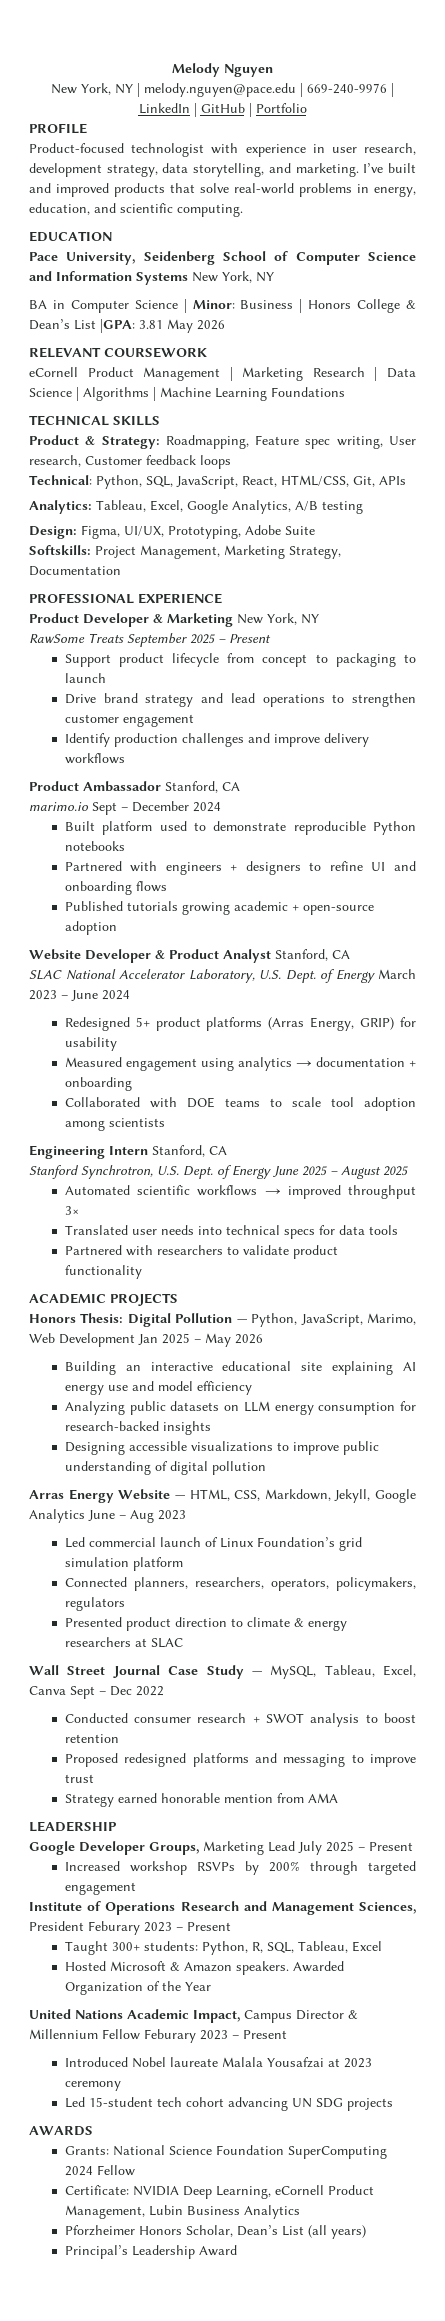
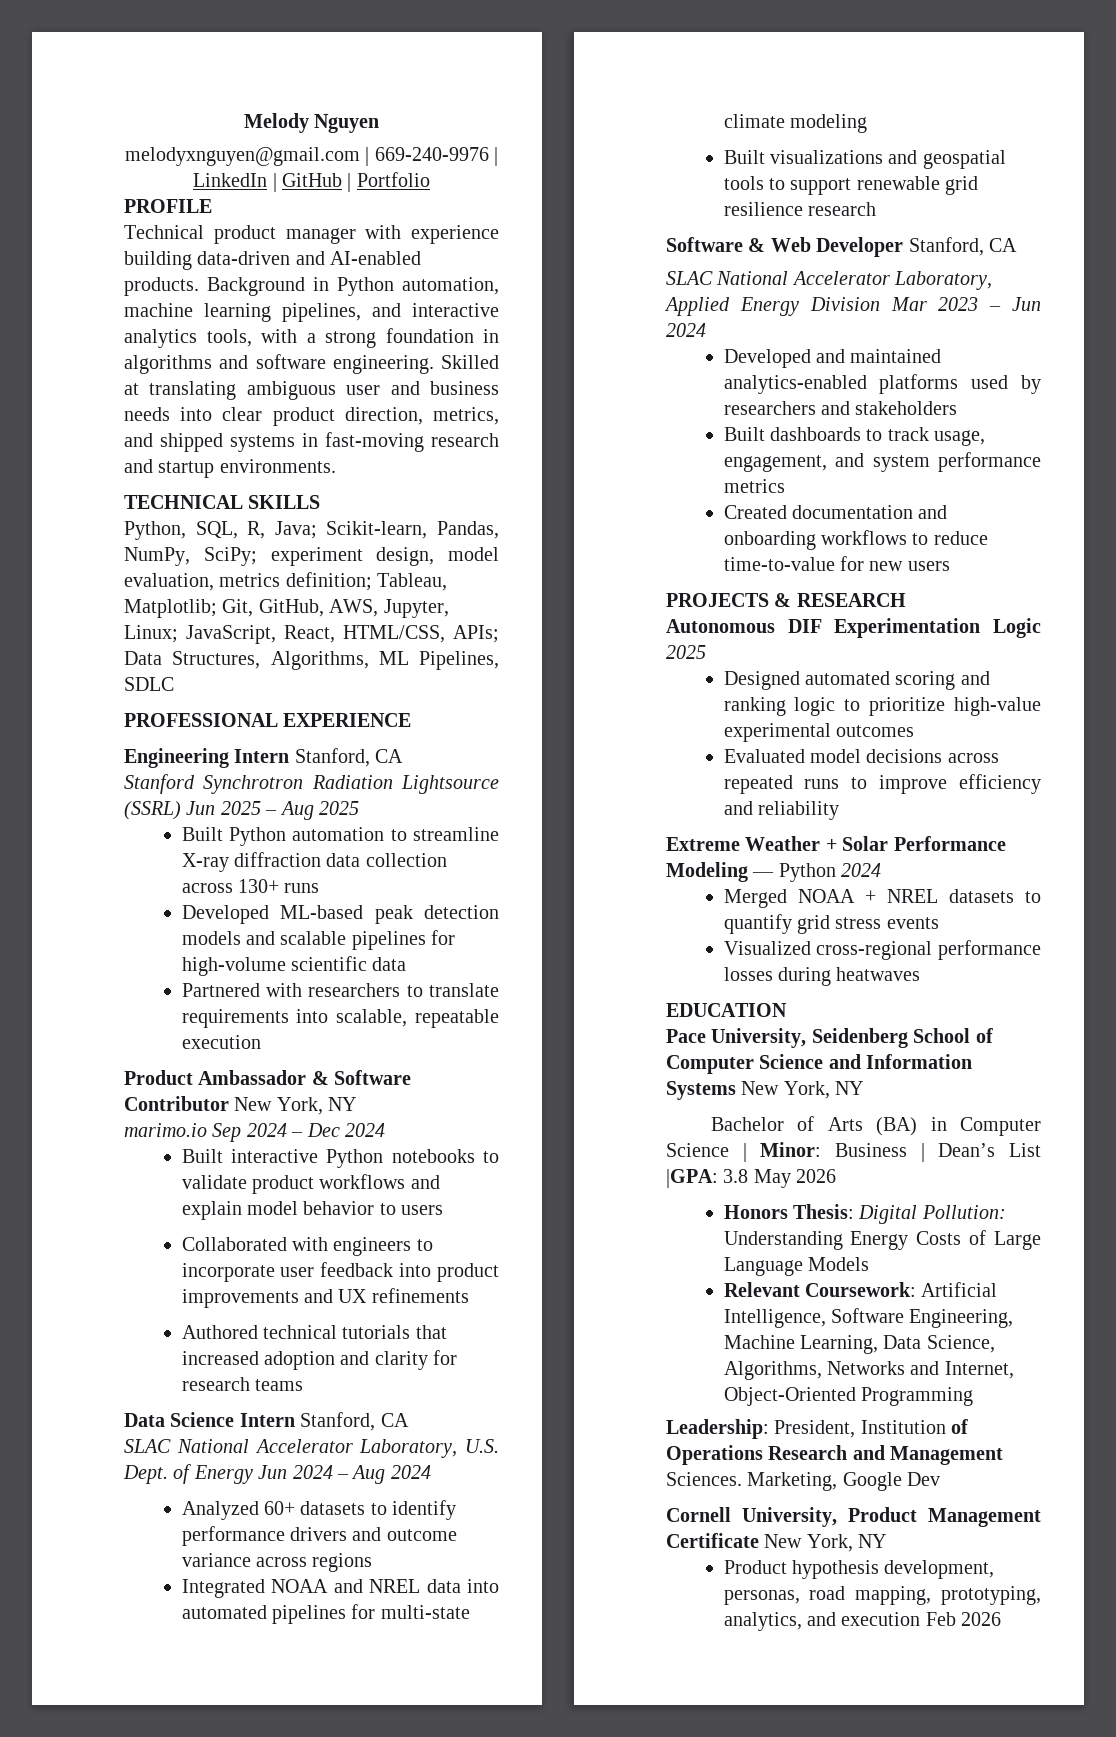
- New York, NY | melody.nguyen@pace.edu | 669-240-9976 | LinkedIn | GitHub | Portfolio
+ melodyxnguyen@gmail.com | 669-240-9976 | LinkedIn | GitHub | Portfolio
- Product-focused technologist with experience in user research, development strategy, data storytelling, and marketing. I’ve built and improved products that solve real-world problems in energy, education, and scientific computing.
+ Technical product manager with experience building data-driven and AI-enabled products. Background in Python automation, machine learning pipelines, and interactive analytics tools, with a strong foundation in algorithms and software engineering. Skilled at translating ambiguous user and business needs into clear product direction, metrics, and shipped systems in fast-moving research and startup environments.
+ TECHNICAL SKILLS
+ Python, SQL, R, Java; Scikit-learn, Pandas, NumPy, SciPy; experiment design, model evaluation, metrics definition; Tableau, Matplotlib; Git, GitHub, AWS, Jupyter, Linux; JavaScript, React, HTML/CSS, APIs; Data Structures, Algorithms, ML Pipelines, SDLC
+ PROFESSIONAL EXPERIENCE
+ Engineering Intern Stanford, CA
+ Stanford Synchrotron Radiation Lightsource (SSRL) Jun 2025 – Aug 2025
+ Built Python automation to streamline X-ray diffraction data collection across 130+ runs
+ Developed ML-based peak detection models and scalable pipelines for high-volume scientific data
+ Partnered with researchers to translate requirements into scalable, repeatable execution
+ Product Ambassador & Software Contributor New York, NY
+ marimo.io Sep 2024 – Dec 2024
+ Built interactive Python notebooks to validate product workflows and explain model behavior to users
+ Collaborated with engineers to incorporate user feedback into product improvements and UX refinements
+ Authored technical tutorials that increased adoption and clarity for research teams
+ Data Science Intern Stanford, CA
+ SLAC National Accelerator Laboratory, U.S. Dept. of Energy Jun 2024 – Aug 2024
+ Analyzed 60+ datasets to identify performance drivers and outcome variance across regions
+ Integrated NOAA and NREL data into automated pipelines for multi-state climate modeling
+ Built visualizations and geospatial tools to support renewable grid resilience research
+ Software & Web Developer Stanford, CA
+ SLAC National Accelerator Laboratory, Applied Energy Division Mar 2023 – Jun 2024
+ Developed and maintained analytics-enabled platforms used by researchers and stakeholders
+ Built dashboards to track usage, engagement, and system performance metrics
+ Created documentation and onboarding workflows to reduce time-to-value for new users
+ PROJECTS & RESEARCH
+ Autonomous DIF Experimentation Logic 2025
+ Designed automated scoring and ranking logic to prioritize high-value experimental outcomes
+ Evaluated model decisions across repeated runs to improve efficiency and reliability
+ Extreme Weather + Solar Performance Modeling — Python 2024
+ Merged NOAA + NREL datasets to quantify grid stress events
+ Visualized cross-regional performance losses during heatwaves
- BA in Computer Science | Minor: Business | Honors College & Dean’s List |GPA: 3.81 May 2026
- RELEVANT COURSEWORK
- eCornell Product Management | Marketing Research | Data Science | Algorithms | Machine Learning Foundations
- TECHNICAL SKILLS
- Product & Strategy: Roadmapping, Feature spec writing, User research, Customer feedback loops
- Technical: Python, SQL, JavaScript, React, HTML/CSS, Git, APIs
- Analytics: Tableau, Excel, Google Analytics, A/B testing
- Design: Figma, UI/UX, Prototyping, Adobe Suite
- Softskills: Project Management, Marketing Strategy, Documentation
- PROFESSIONAL EXPERIENCE
- Product Developer & Marketing New York, NY
- RawSome Treats September 2025 – Present
- Support product lifecycle from concept to packaging to launch
- Drive brand strategy and lead operations to strengthen customer engagement
- Identify production challenges and improve delivery workflows
- Product Ambassador Stanford, CA
- marimo.io Sept – December 2024
- Built platform used to demonstrate reproducible Python notebooks
- Partnered with engineers + designers to refine UI and onboarding flows
- Published tutorials growing academic + open-source adoption
- Website Developer & Product Analyst Stanford, CA
- SLAC National Accelerator Laboratory, U.S. Dept. of Energy March 2023 – June 2024
- Redesigned 5+ product platforms (Arras Energy, GRIP) for usability
- Measured engagement using analytics → documentation + onboarding
- Collaborated with DOE teams to scale tool adoption among scientists
- Engineering Intern Stanford, CA
- Stanford Synchrotron, U.S. Dept. of Energy June 2025 – August 2025
- Automated scientific workflows → improved throughput 3×
- Translated user needs into technical specs for data tools
- Partnered with researchers to validate product functionality
- ACADEMIC PROJECTS
- Honors Thesis: Digital Pollution — Python, JavaScript, Marimo, Web Development Jan 2025 – May 2026
- Building an interactive educational site explaining AI energy use and model efficiency
- Analyzing public datasets on LLM energy consumption for research-backed insights
- Designing accessible visualizations to improve public understanding of digital pollution
- Arras Energy Website — HTML, CSS, Markdown, Jekyll, Google Analytics June – Aug 2023
- Led commercial launch of Linux Foundation’s grid simulation platform
- Connected planners, researchers, operators, policymakers, regulators
- Presented product direction to climate & energy researchers at SLAC
- Wall Street Journal Case Study — MySQL, Tableau, Excel, Canva Sept – Dec 2022
- Conducted consumer research + SWOT analysis to boost retention
- Proposed redesigned platforms and messaging to improve trust
- Strategy earned honorable mention from AMA
- LEADERSHIP
- Google Developer Groups, Marketing Lead July 2025 – Present
- Increased workshop RSVPs by 200% through targeted engagement
- Institute of Operations Research and Management Sciences, President Feburary 2023 – Present
- Taught 300+ students: Python, R, SQL, Tableau, Excel
- Hosted Microsoft & Amazon speakers. Awarded Organization of the Year
- United Nations Academic Impact, Campus Director & Millennium Fellow Feburary 2023 – Present
- Introduced Nobel laureate Malala Yousafzai at 2023 ceremony
- Led 15-student tech cohort advancing UN SDG projects
- AWARDS
- Grants: National Science Foundation SuperComputing 2024 Fellow
- Certificate: NVIDIA Deep Learning, eCornell Product Management, Lubin Business Analytics
- Pforzheimer Honors Scholar, Dean’s List (all years)
- Principal’s Leadership Award
+ Bachelor of Arts (BA) in Computer Science | Minor: Business | Dean’s List |GPA: 3.8 May 2026
+ Honors Thesis: Digital Pollution: Understanding Energy Costs of Large Language Models
+ Relevant Coursework: Artificial Intelligence, Software Engineering, Machine Learning, Data Science, Algorithms, Networks and Internet, Object-Oriented Programming
+ Leadership: President, Institution of Operations Research and Management Sciences. Marketing, Google Dev
+ Cornell University, Product Management Certificate New York, NY
+ Product hypothesis development, personas, road mapping, prototyping, analytics, and execution Feb 2026

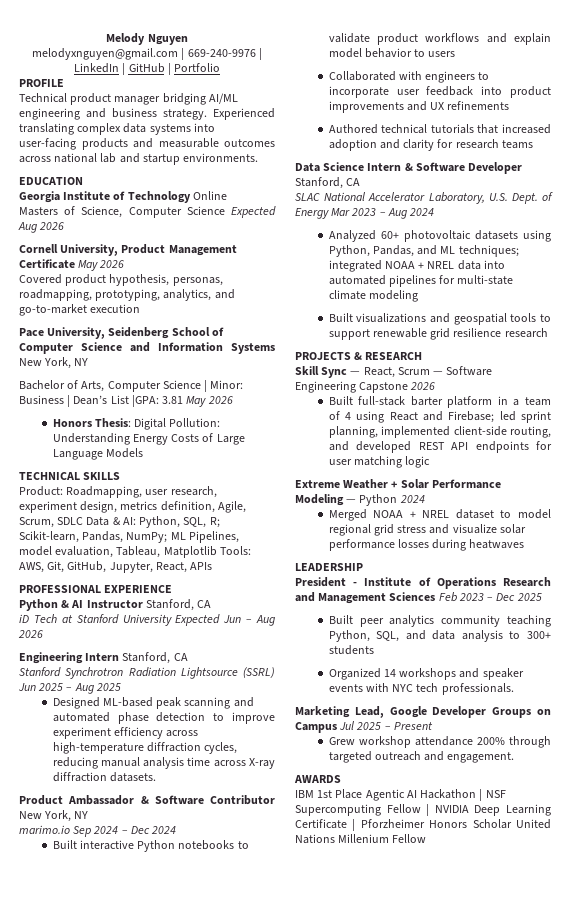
- Technical product manager with experience building data-driven and AI-enabled products. Background in Python automation, machine learning pipelines, and interactive analytics tools, with a strong foundation in algorithms and software engineering. Skilled at translating ambiguous user and business needs into clear product direction, metrics, and shipped systems in fast-moving research and startup environments.
+ Technical product manager bridging AI/ML engineering and business strategy. Experienced translating complex data systems into user-facing products and measurable outcomes across national lab and startup environments.
+ EDUCATION
+ Georgia Institute of Technology Online
+ Masters of Science, Computer Science Expected Aug 2026
+ Cornell University, Product Management Certificate May 2026
+ Covered product hypothesis, personas, roadmapping, prototyping, analytics, and go-to-market execution
+ Pace University, Seidenberg School of Computer Science and Information Systems New York, NY
+ Bachelor of Arts, Computer Science | Minor: Business | Dean’s List |GPA: 3.81 May 2026
+ Honors Thesis: Digital Pollution: Understanding Energy Costs of Large Language Models
  TECHNICAL SKILLS
- Python, SQL, R, Java; Scikit-learn, Pandas, NumPy, SciPy; experiment design, model evaluation, metrics definition; Tableau, Matplotlib; Git, GitHub, AWS, Jupyter, Linux; JavaScript, React, HTML/CSS, APIs; Data Structures, Algorithms, ML Pipelines, SDLC
+ Product: Roadmapping, user research, experiment design, metrics definition, Agile, Scrum, SDLC Data & AI: Python, SQL, R; Scikit-learn, Pandas, NumPy; ML Pipelines, model evaluation, Tableau, Matplotlib Tools: AWS, Git, GitHub, Jupyter, React, APIs
  PROFESSIONAL EXPERIENCE
+ Python & AI Instructor Stanford, CA
+ iD Tech at Stanford University Expected Jun – Aug 2026
- Built Python automation to streamline X-ray diffraction data collection across 130+ runs
- Developed ML-based peak detection models and scalable pipelines for high-volume scientific data
- Partnered with researchers to translate requirements into scalable, repeatable execution
+ Designed ML-based peak scanning and automated phase detection to improve experiment efficiency across high-temperature diffraction cycles, reducing manual analysis time across X-ray diffraction datasets.
- Data Science Intern Stanford, CA
+ Data Science Intern & Software Developer Stanford, CA
- SLAC National Accelerator Laboratory, U.S. Dept. of Energy Jun 2024 – Aug 2024
+ SLAC National Accelerator Laboratory, U.S. Dept. of Energy Mar 2023 – Aug 2024
- Analyzed 60+ datasets to identify performance drivers and outcome variance across regions
- Integrated NOAA and NREL data into automated pipelines for multi-state climate modeling
+ Analyzed 60+ photovoltaic datasets using Python, Pandas, and ML techniques; integrated NOAA + NREL data into automated pipelines for multi-state climate modeling
- Software & Web Developer Stanford, CA
- SLAC National Accelerator Laboratory, Applied Energy Division Mar 2023 – Jun 2024
- Developed and maintained analytics-enabled platforms used by researchers and stakeholders
- Built dashboards to track usage, engagement, and system performance metrics
- Created documentation and onboarding workflows to reduce time-to-value for new users
  PROJECTS & RESEARCH
- Autonomous DIF Experimentation Logic 2025
- Designed automated scoring and ranking logic to prioritize high-value experimental outcomes
- Evaluated model decisions across repeated runs to improve efficiency and reliability
+ Skill Sync — React, Scrum — Software Engineering Capstone 2026
+ Built full-stack barter platform in a team of 4 using React and Firebase; led sprint planning, implemented client-side routing, and developed REST API endpoints for user matching logic
- Merged NOAA + NREL datasets to quantify grid stress events
- Visualized cross-regional performance losses during heatwaves
- EDUCATION
- Pace University, Seidenberg School of Computer Science and Information Systems New York, NY
- Bachelor of Arts (BA) in Computer Science | Minor: Business | Dean’s List |GPA: 3.8 May 2026
- Honors Thesis: Digital Pollution: Understanding Energy Costs of Large Language Models
- Relevant Coursework: Artificial Intelligence, Software Engineering, Machine Learning, Data Science, Algorithms, Networks and Internet, Object-Oriented Programming
- Leadership: President, Institution of Operations Research and Management Sciences. Marketing, Google Dev
- Cornell University, Product Management Certificate New York, NY
- Product hypothesis development, personas, road mapping, prototyping, analytics, and execution Feb 2026
+ Merged NOAA + NREL dataset to model regional grid stress and visualize solar performance losses during heatwaves
+ LEADERSHIP
+ President - Institute of Operations Research and Management Sciences Feb 2023 – Dec 2025
+ Built peer analytics community teaching Python, SQL, and data analysis to 300+ students
+ Organized 14 workshops and speaker events with NYC tech professionals.
+ Marketing Lead, Google Developer Groups on Campus Jul 2025 – Present
+ Grew workshop attendance 200% through targeted outreach and engagement.
+ AWARDS
+ IBM 1st Place Agentic AI Hackathon | NSF Supercomputing Fellow | NVIDIA Deep Learning Certificate | Pforzheimer Honors Scholar United Nations Millenium Fellow

